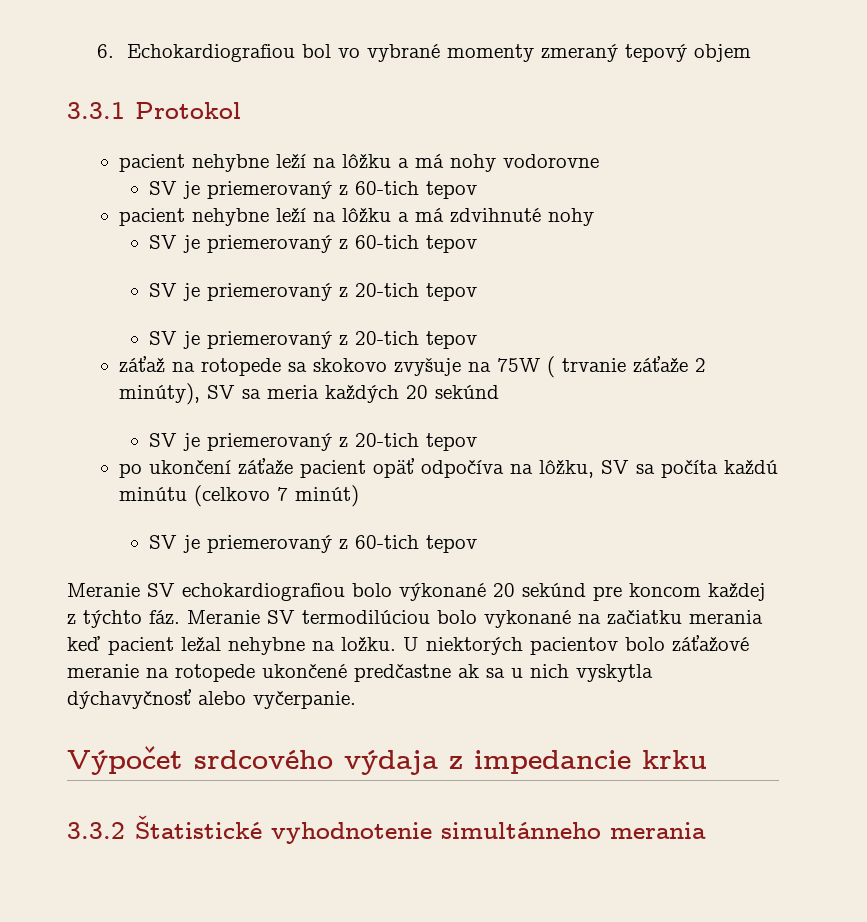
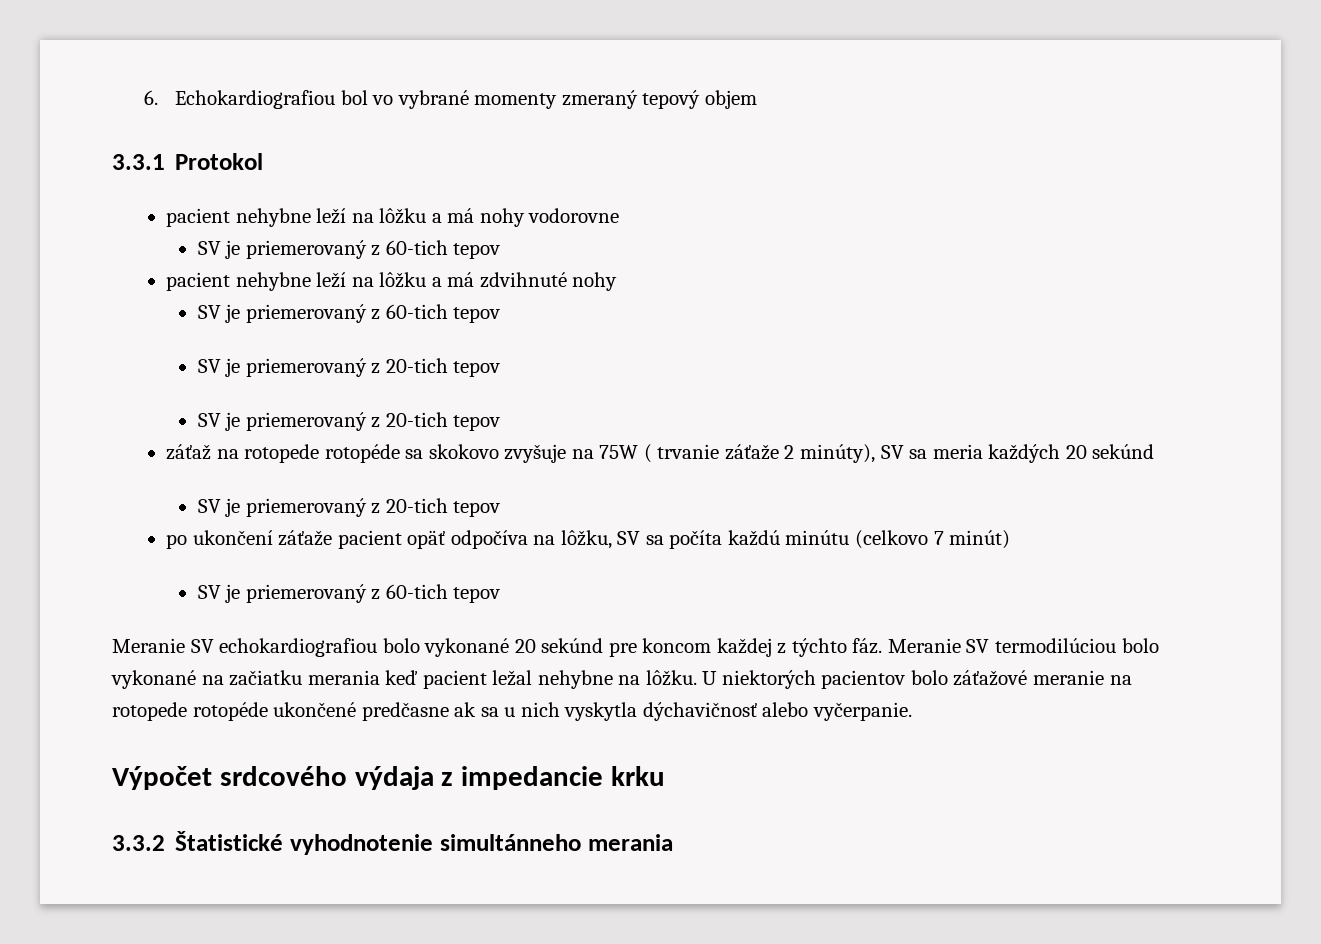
- záťaž na rotopede sa skokovo zvyšuje na 75W ( trvanie záťaže 2 minúty), SV sa meria každých 20 sekúnd
+ záťaž na rotopede rotopéde sa skokovo zvyšuje na 75W ( trvanie záťaže 2 minúty), SV sa meria každých 20 sekúnd
- Meranie SV echokardiografiou bolo výkonané 20 sekúnd pre koncom každej z týchto fáz.
+ Meranie SV echokardiografiou bolo vykonané 20 sekúnd pre koncom každej z týchto fáz.
- Meranie SV termodilúciou bolo vykonané na začiatku merania keď pacient ležal nehybne na ložku.
+ Meranie SV termodilúciou bolo vykonané na začiatku merania keď pacient ležal nehybne na lôžku.
- U niektorých pacientov bolo záťažové meranie na rotopede ukončené predčastne ak sa u nich vyskytla dýchavyčnosť alebo vyčerpanie.
+ U niektorých pacientov bolo záťažové meranie na rotopede rotopéde ukončené predčasne ak sa u nich vyskytla dýchavičnosť alebo vyčerpanie.

